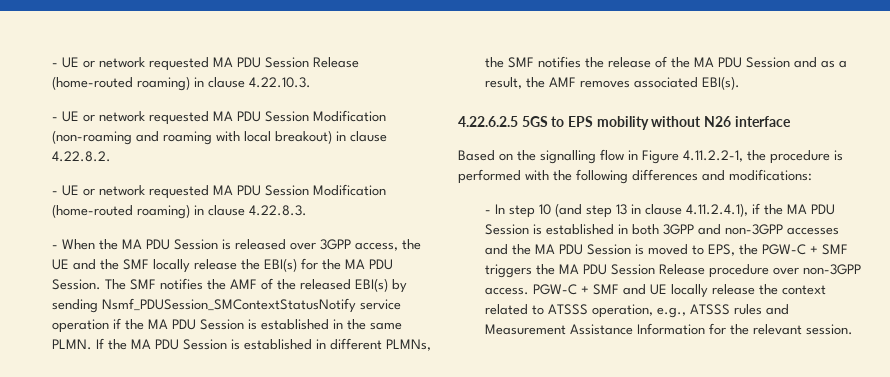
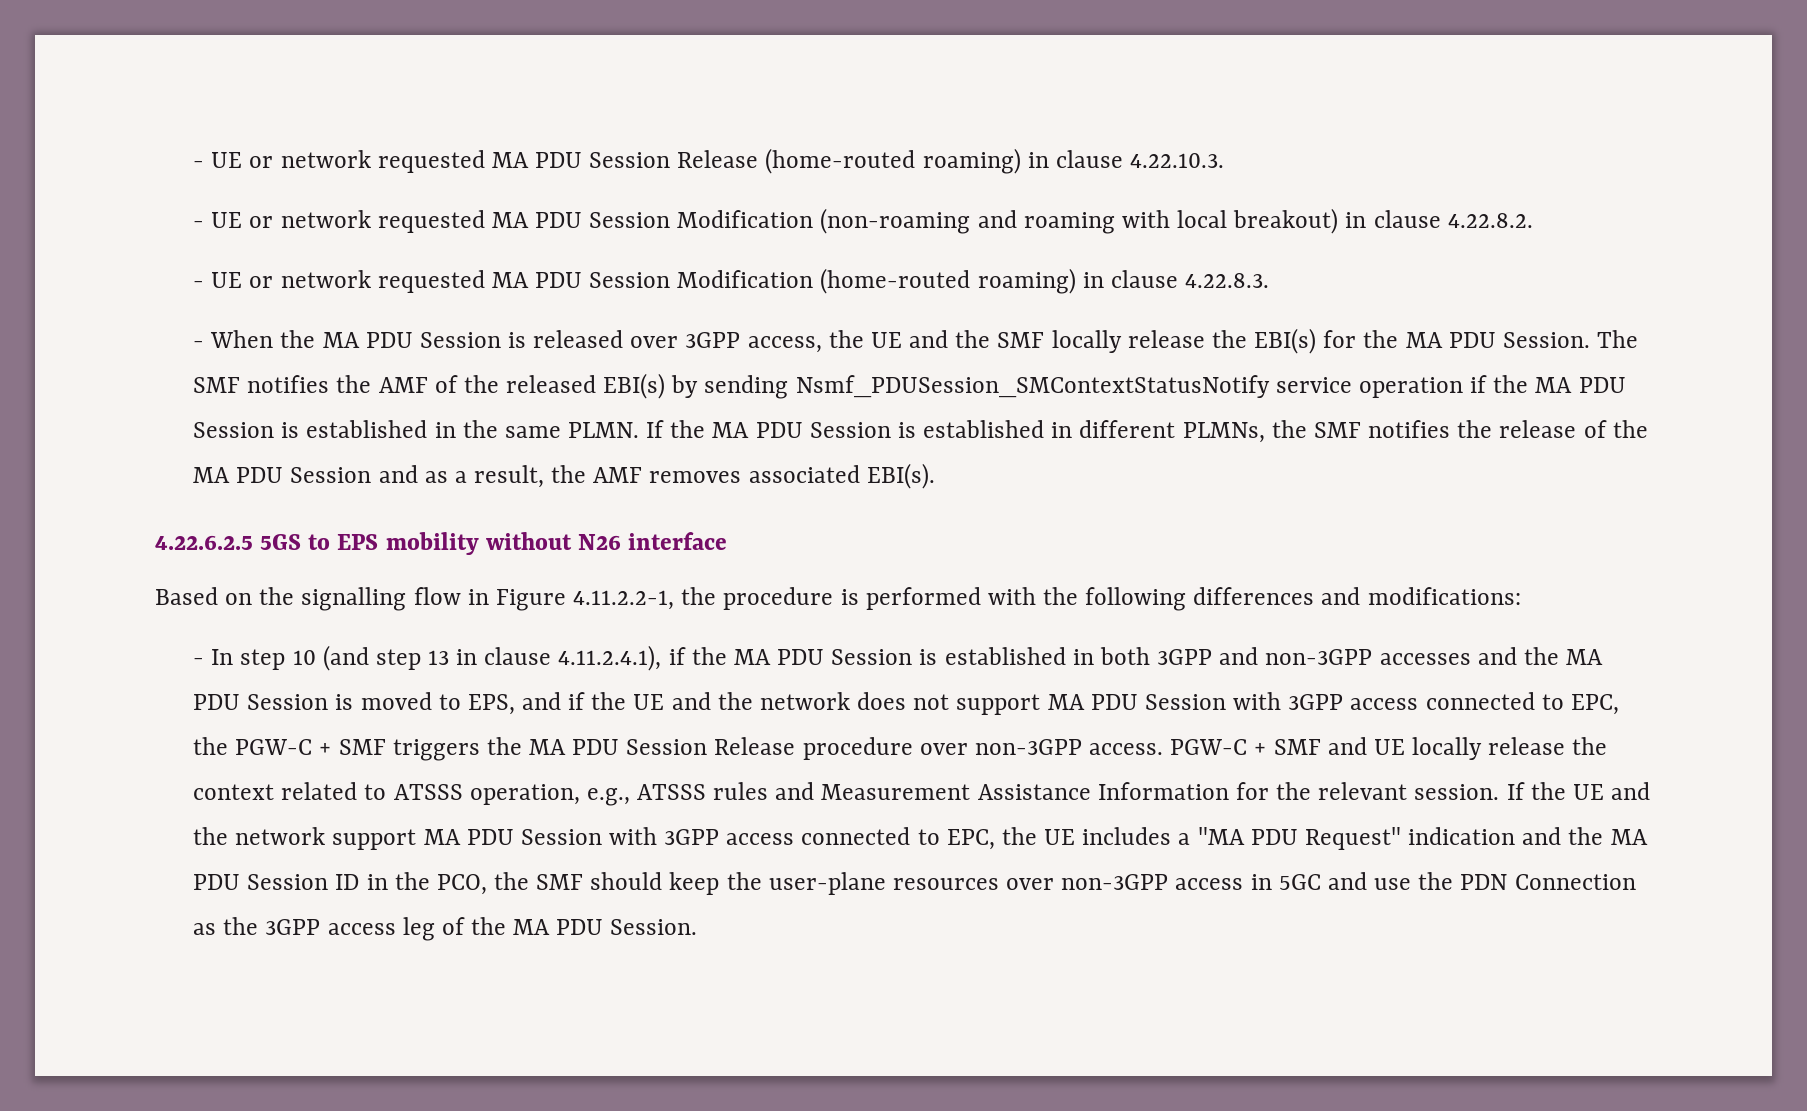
- - In step 10 (and step 13 in clause 4.11.2.4.1), if the MA PDU Session is established in both 3GPP and non-3GPP accesses and the MA PDU Session is moved to EPS, the PGW-C + SMF triggers the MA PDU Session Release procedure over non-3GPP access.
+ - In step 10 (and step 13 in clause 4.11.2.4.1), if the MA PDU Session is established in both 3GPP and non-3GPP accesses and the MA PDU Session is moved to EPS, and if the UE and the network does not support MA PDU Session with 3GPP access connected to EPC, the PGW-C + SMF triggers the MA PDU Session Release procedure over non-3GPP access.
+ If the UE and the network support MA PDU Session with 3GPP access connected to EPC, the UE includes a "MA PDU Request" indication and the MA PDU Session ID in the PCO, the SMF should keep the user-plane resources over non-3GPP access in 5GC and use the PDN Connection as the 3GPP access leg of the MA PDU Session.

